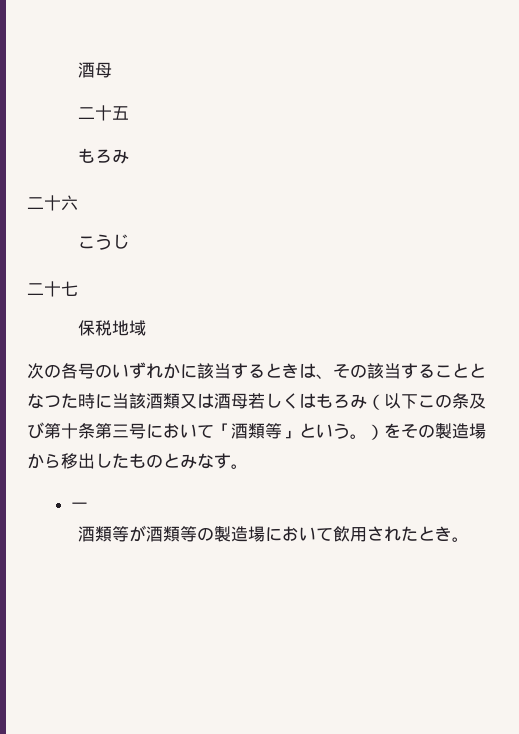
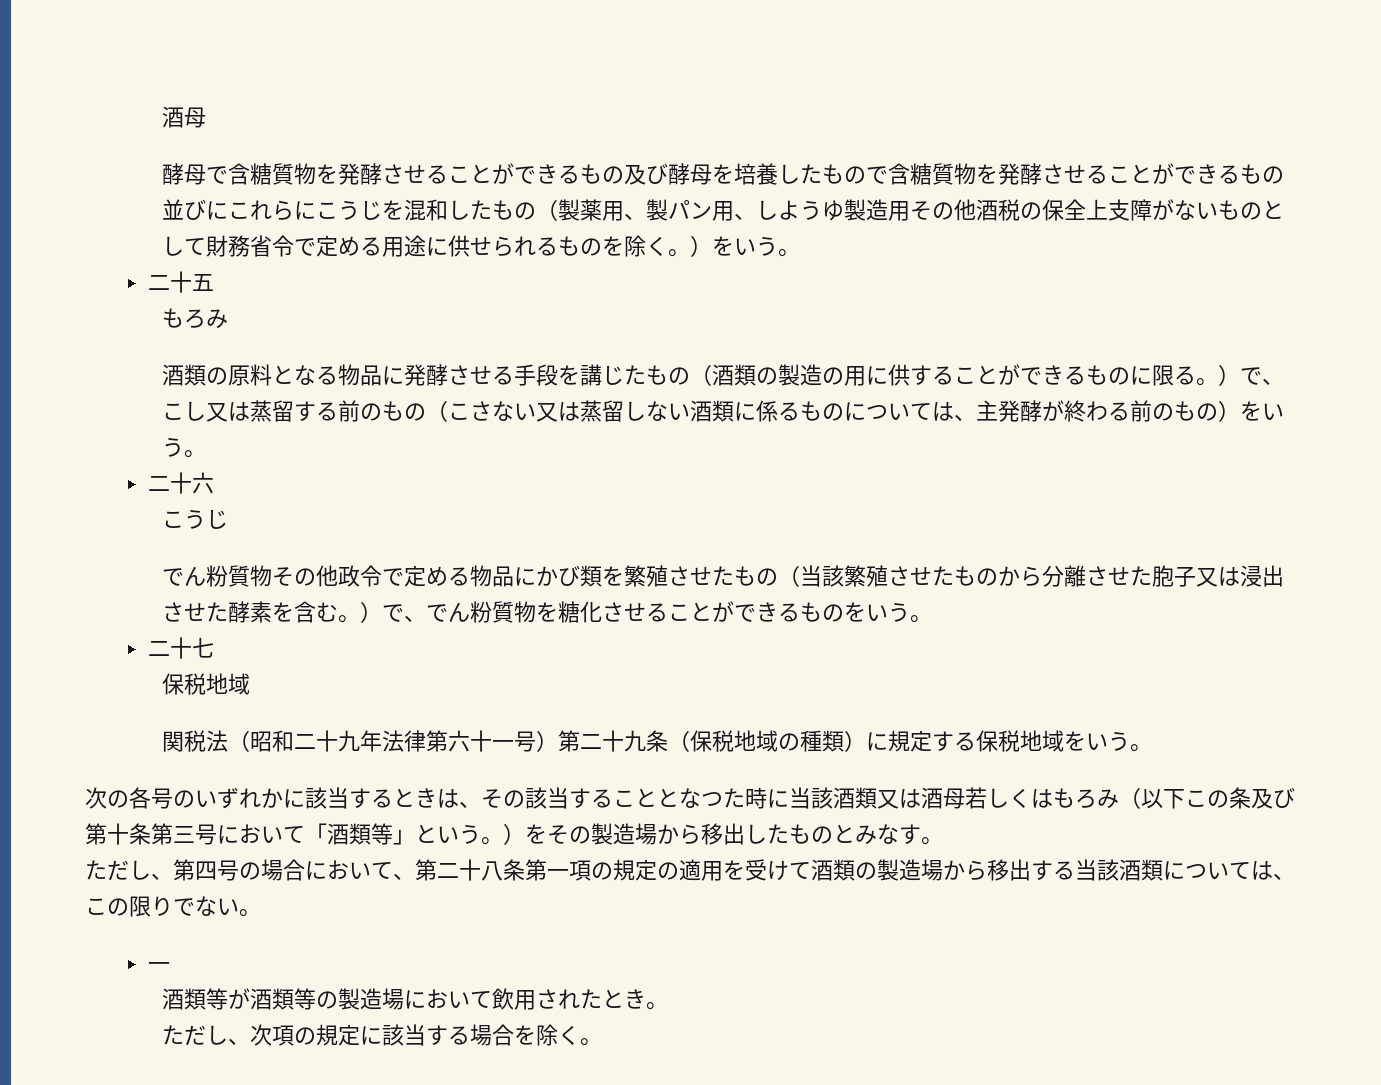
+ 酵母で含糖質物を発酵させることができるもの及び酵母を培養したもので含糖質物を発酵させることができるもの並びにこれらにこうじを混和したもの（製薬用、製パン用、しようゆ製造用その他酒税の保全上支障がないものとして財務省令で定める用途に供せられるものを除く。）をいう。
  二十五
  もろみ
+ 酒類の原料となる物品に発酵させる手段を講じたもの（酒類の製造の用に供することができるものに限る。）で、こし又は蒸留する前のもの（こさない又は蒸留しない酒類に係るものについては、主発酵が終わる前のもの）をいう。
  二十六
  こうじ
+ でん粉質物その他政令で定める物品にかび類を繁殖させたもの（当該繁殖させたものから分離させた胞子又は浸出させた酵素を含む。）で、でん粉質物を糖化させることができるものをいう。
  二十七
  保税地域
+ 関税法（昭和二十九年法律第六十一号）第二十九条（保税地域の種類）に規定する保税地域をいう。
+ ただし、第四号の場合において、第二十八条第一項の規定の適用を受けて酒類の製造場から移出する当該酒類については、この限りでない。
+ ただし、次項の規定に該当する場合を除く。

